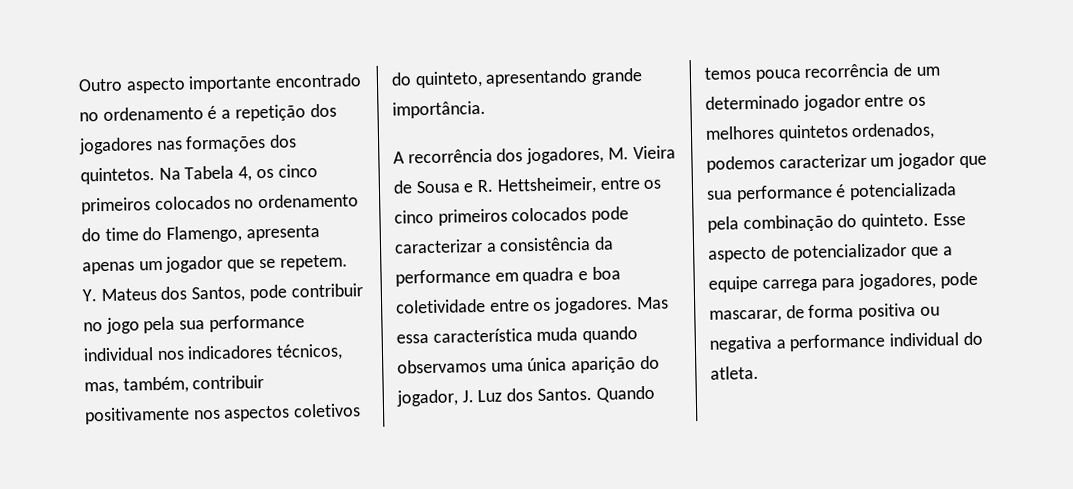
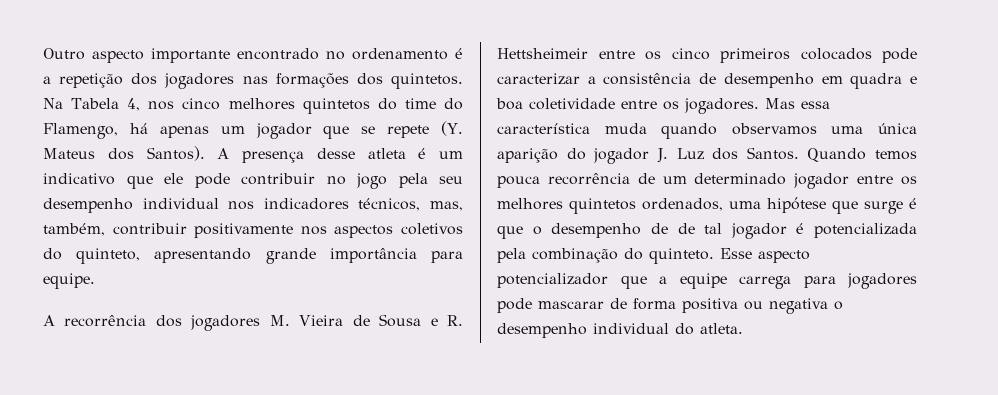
- Na Tabela 4, os cinco primeiros colocados no ordenamento do time do Flamengo, apresenta apenas um jogador que se repetem. Y. Mateus dos Santos, pode contribuir no jogo pela sua performance individual nos indicadores técnicos, mas, também, contribuir positivamente nos aspectos coletivos do quinteto, apresentando grande importância.
+ Na Tabela 4, nos cinco melhores quintetos do time do Flamengo, há apenas um jogador que se repete (Y. Mateus dos Santos). A presença desse atleta é um indicativo que ele pode contribuir no jogo pela seu desempenho individual nos indicadores técnicos, mas, também, contribuir positivamente nos aspectos coletivos do quinteto, apresentando grande importância para equipe.
- A recorrência dos jogadores, M. Vieira de Sousa e R. Hettsheimeir, entre os cinco primeiros colocados pode caracterizar a consistência da performance em quadra e boa coletividade entre os jogadores.
+ A recorrência dos jogadores M. Vieira de Sousa e R. Hettsheimeir entre os cinco primeiros colocados pode caracterizar a consistência de desempenho em quadra e boa coletividade entre os jogadores.
- Mas essa característica muda quando observamos uma única aparição do jogador, J. Luz dos Santos.
+ Mas essa característica muda quando observamos uma única aparição do jogador J. Luz dos Santos.
- Quando temos pouca recorrência de um determinado jogador entre os melhores quintetos ordenados, podemos caracterizar um jogador que sua performance é potencializada pela combinação do quinteto.
+ Quando temos pouca recorrência de um determinado jogador entre os melhores quintetos ordenados, uma hipótese que surge é que o desempenho de de tal jogador é potencializada pela combinação do quinteto.
- Esse aspecto de potencializador que a equipe carrega para jogadores, pode mascarar, de forma positiva ou negativa a performance individual do atleta.
+ Esse aspecto potencializador que a equipe carrega para jogadores pode mascarar de forma positiva ou negativa o desempenho individual do atleta.

